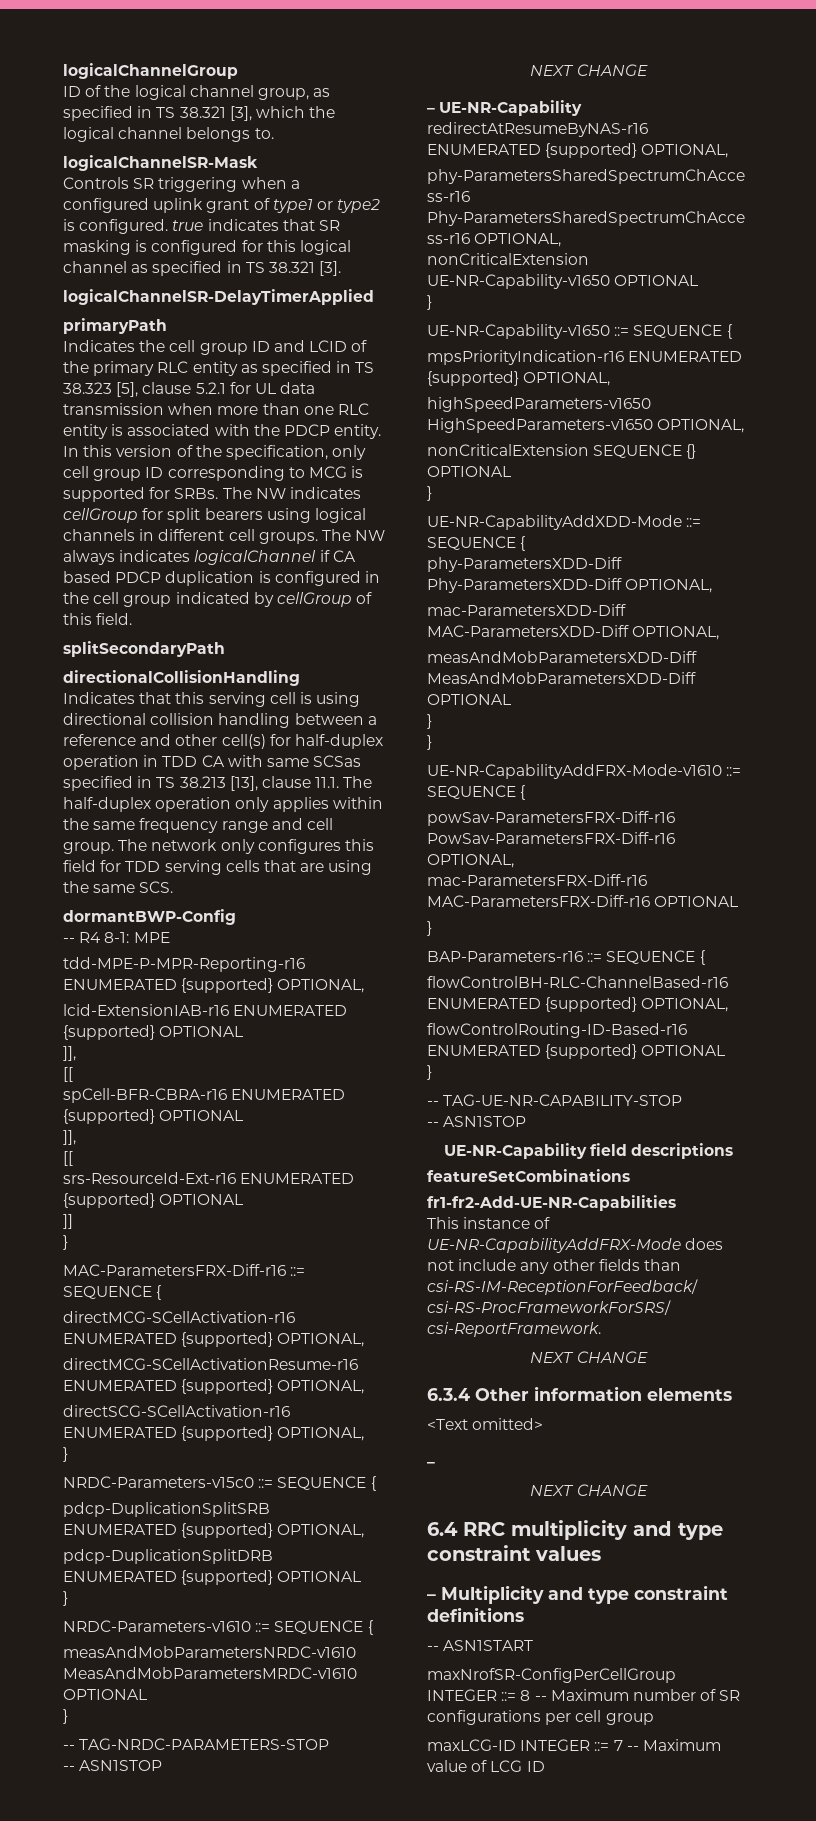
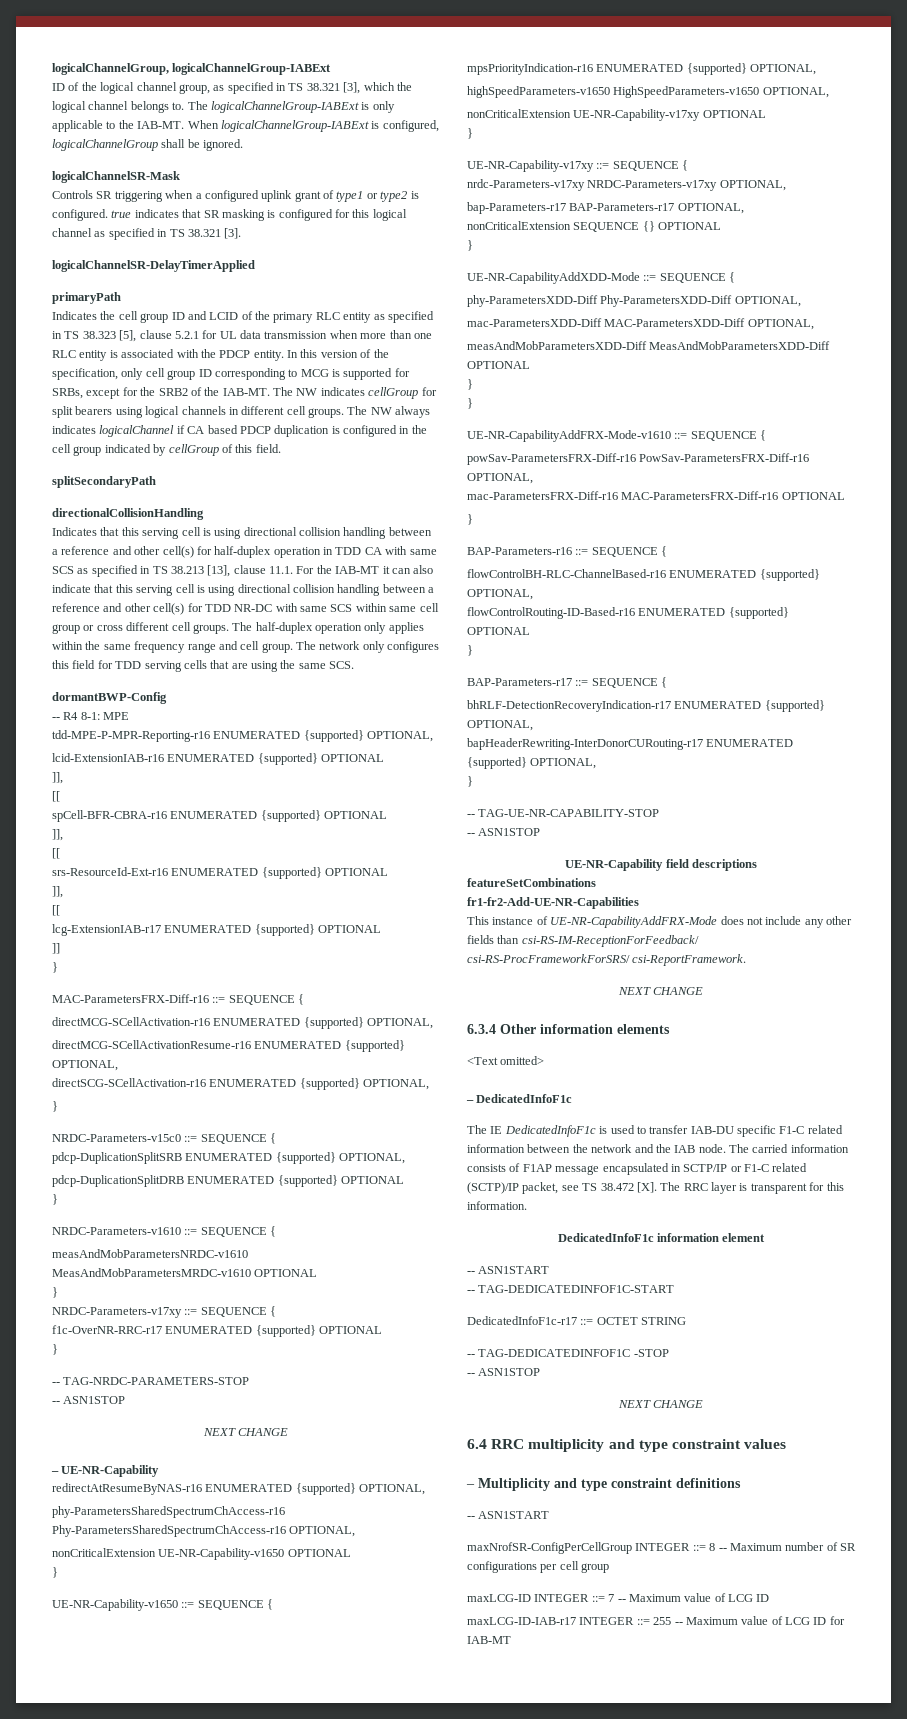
- logicalChannelGroup
+ logicalChannelGroup, logicalChannelGroup-IABExt
+ The logicalChannelGroup-IABExt is only applicable to the IAB-MT. When logicalChannelGroup-IABExt is configured, logicalChannelGroup shall be ignored.
- In this version of the specification, only cell group ID corresponding to MCG is supported for SRBs.
+ In this version of the specification, only cell group ID corresponding to MCG is supported for SRBs, except for the SRB2 of the IAB-MT.
- Indicates that this serving cell is using directional collision handling between a reference and other cell(s) for half-duplex operation in TDD CA with same SCSas specified in TS 38.213 [13], clause 11.1. The half-duplex operation only applies within the same frequency range and cell group.
+ Indicates that this serving cell is using directional collision handling between a reference and other cell(s) for half-duplex operation in TDD CA with same SCS as specified in TS 38.213 [13], clause 11.1. For the IAB-MT it can also indicate that this serving cell is using directional collision handling between a reference and other cell(s) for TDD NR-DC with same SCS within same cell group or cross different cell groups. The half-duplex operation only applies within the same frequency range and cell group.
  srs-ResourceId-Ext-r16 ENUMERATED {supported} OPTIONAL
+ ]],
+ [[
+ lcg-ExtensionIAB-r17 ENUMERATED {supported} OPTIONAL
+ NRDC-Parameters-v17xy ::= SEQUENCE {
+ f1c-OverNR-RRC-r17 ENUMERATED {supported} OPTIONAL
+ }
+ nonCriticalExtension UE-NR-Capability-v17xy OPTIONAL
+ }
+ UE-NR-Capability-v17xy ::= SEQUENCE {
+ nrdc-Parameters-v17xy NRDC-Parameters-v17xy OPTIONAL,
+ bap-Parameters-r17 BAP-Parameters-r17 OPTIONAL,
+ BAP-Parameters-r17 ::= SEQUENCE {
+ bhRLF-DetectionRecoveryIndication-r17 ENUMERATED {supported} OPTIONAL,
+ bapHeaderRewriting-InterDonorCURouting-r17 ENUMERATED {supported} OPTIONAL,
+ }
  <Text omitted>
- –
+ – DedicatedInfoF1c
+ The IE DedicatedInfoF1c is used to transfer IAB-DU specific F1-C related information between the network and the IAB node. The carried information consists of F1AP message encapsulated in SCTP/IP or F1-C related (SCTP)/IP packet, see TS 38.472 [X]. The RRC layer is transparent for this information.
+ DedicatedInfoF1c information element
+ -- ASN1START
+ -- TAG-DEDICATEDINFOF1C-START
+ DedicatedInfoF1c-r17 ::= OCTET STRING
+ -- TAG-DEDICATEDINFOF1C -STOP
+ -- ASN1STOP
+ maxLCG-ID-IAB-r17 INTEGER ::= 255 -- Maximum value of LCG ID for IAB-MT

